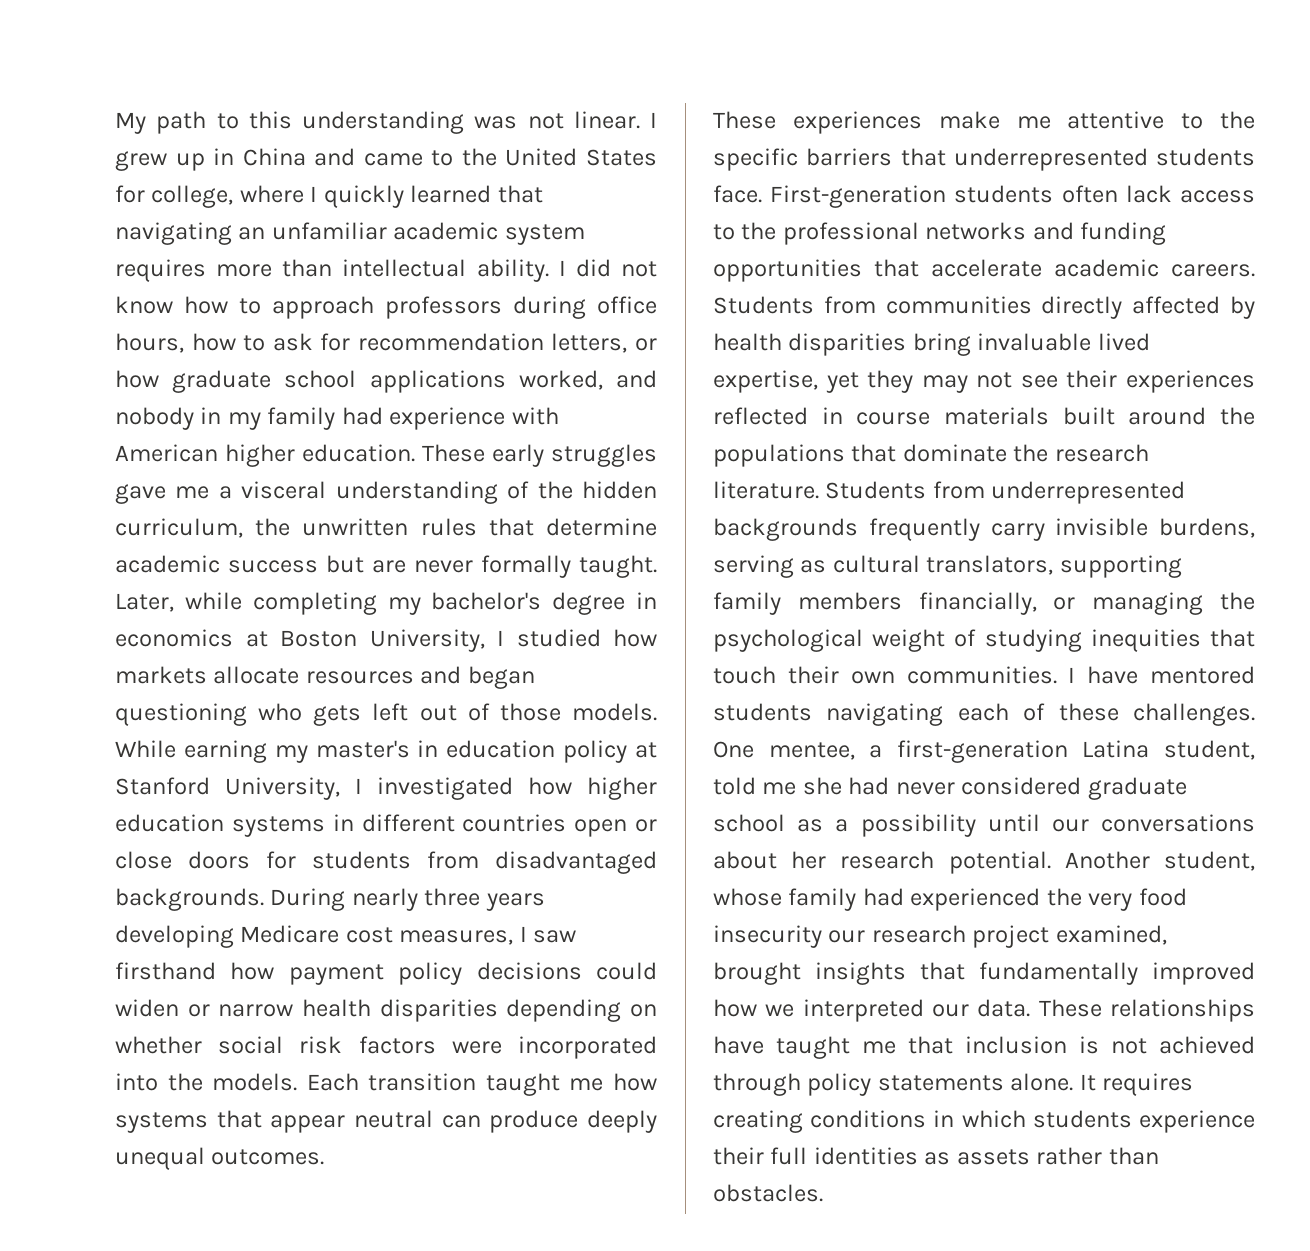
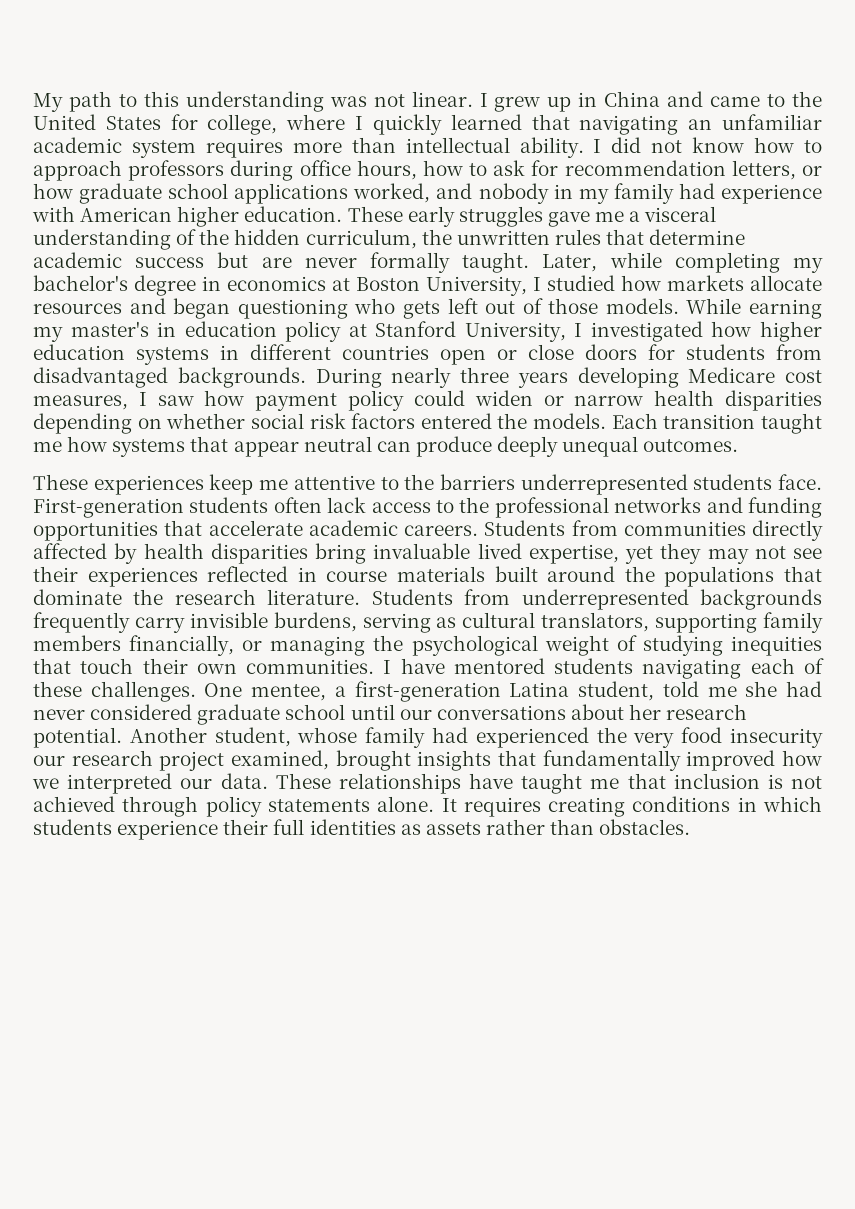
- During nearly three years developing Medicare cost measures, I saw firsthand how payment policy decisions could widen or narrow health disparities depending on whether social risk factors were incorporated into the models.
+ During nearly three years developing Medicare cost measures, I saw how payment policy could widen or narrow health disparities depending on whether social risk factors entered the models.
- These experiences make me attentive to the specific barriers that underrepresented students face.
+ These experiences keep me attentive to the barriers underrepresented students face.
- One mentee, a first-generation Latina student, told me she had never considered graduate school as a possibility until our conversations about her research potential.
+ One mentee, a first-generation Latina student, told me she had never considered graduate school until our conversations about her research potential.

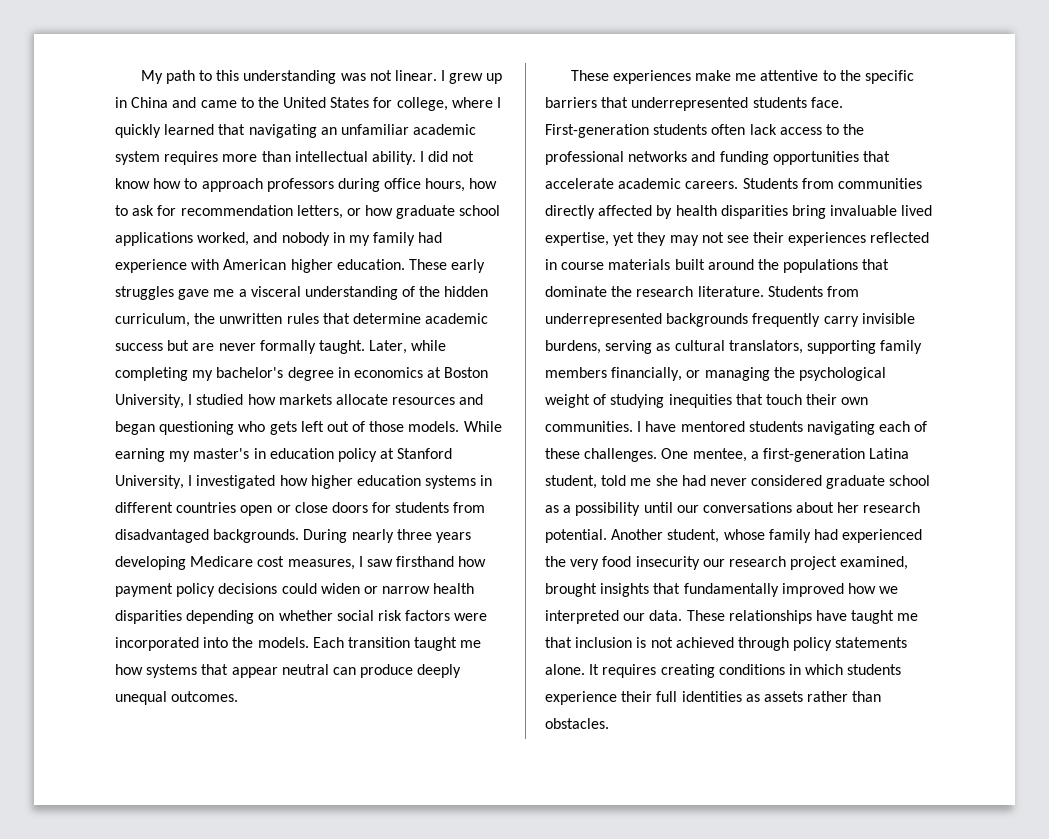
- During nearly three years developing Medicare cost measures, I saw how payment policy could widen or narrow health disparities depending on whether social risk factors entered the models.
+ During nearly three years developing Medicare cost measures, I saw firsthand how payment policy decisions could widen or narrow health disparities depending on whether social risk factors were incorporated into the models.
- These experiences keep me attentive to the barriers underrepresented students face.
+ These experiences make me attentive to the specific barriers that underrepresented students face.
- One mentee, a first-generation Latina student, told me she had never considered graduate school until our conversations about her research potential.
+ One mentee, a first-generation Latina student, told me she had never considered graduate school as a possibility until our conversations about her research potential.

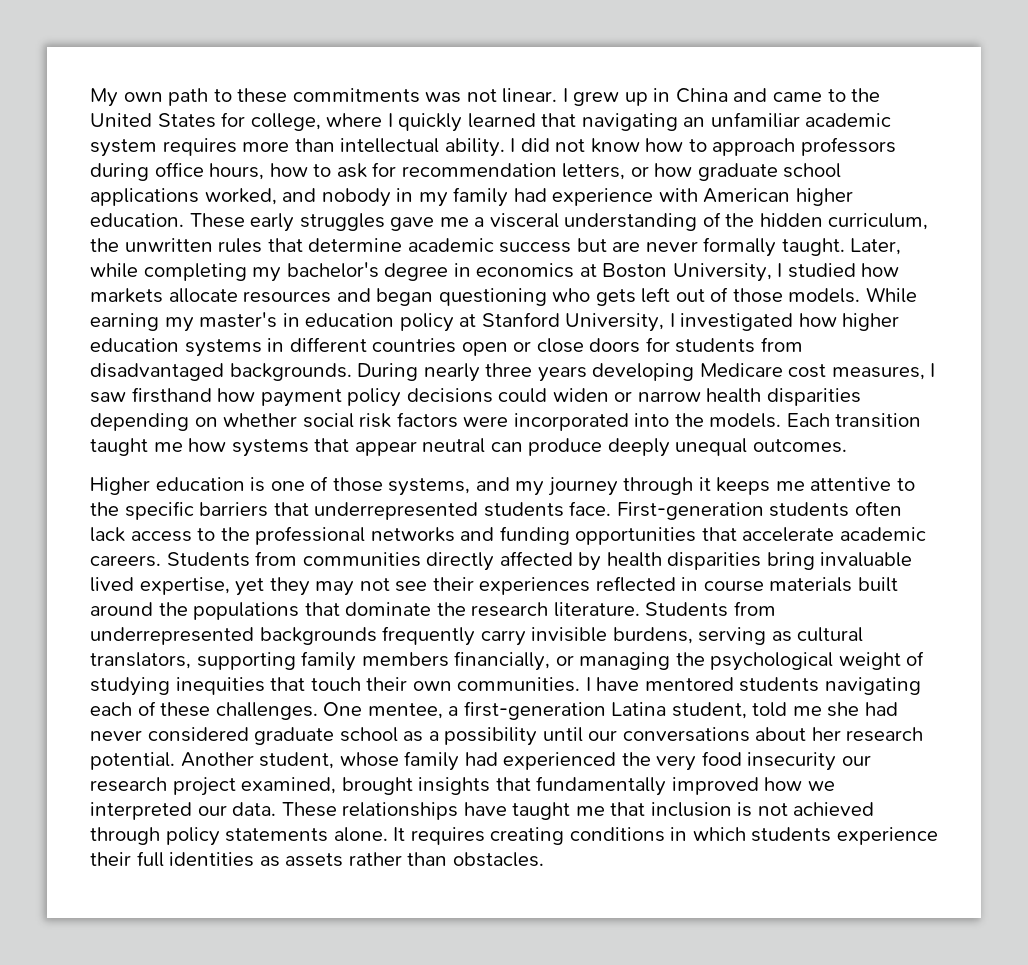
- My path to this understanding was not linear.
+ My own path to these commitments was not linear.
- These experiences make me attentive to the specific barriers that underrepresented students face.
+ Higher education is one of those systems, and my journey through it keeps me attentive to the specific barriers that underrepresented students face.

